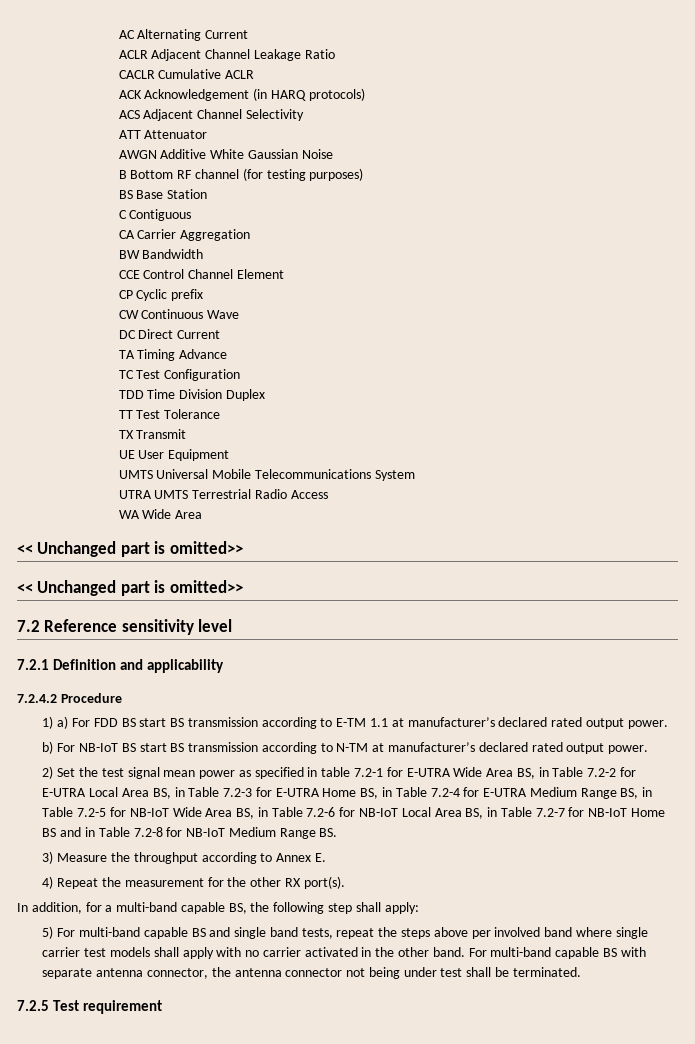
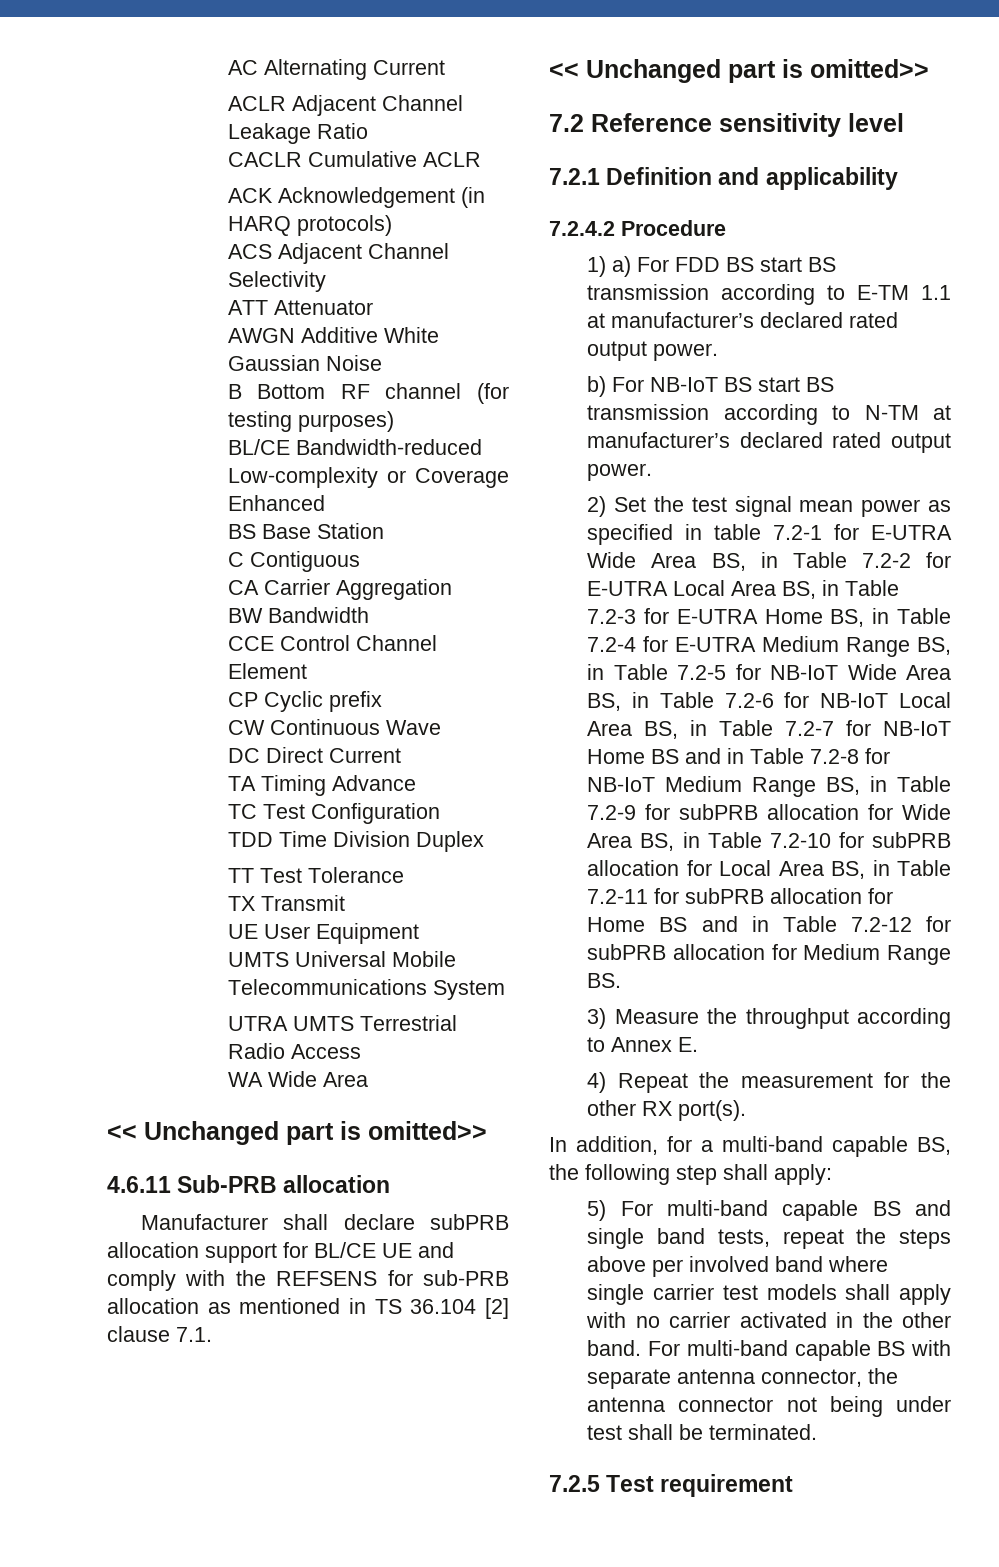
+ BL/CE Bandwidth-reduced Low-complexity or Coverage Enhanced
+ 4.6.11 Sub-PRB allocation
+ Manufacturer shall declare subPRB allocation support for BL/CE UE and comply with the REFSENS for sub-PRB allocation as mentioned in TS 36.104 [2] clause 7.1.
- 2) Set the test signal mean power as specified in table 7.2-1 for E-UTRA Wide Area BS, in Table 7.2-2 for E-UTRA Local Area BS, in Table 7.2-3 for E-UTRA Home BS, in Table 7.2-4 for E-UTRA Medium Range BS, in Table 7.2-5 for NB-IoT Wide Area BS, in Table 7.2-6 for NB-IoT Local Area BS, in Table 7.2-7 for NB-IoT Home BS and in Table 7.2-8 for NB-IoT Medium Range BS.
+ 2) Set the test signal mean power as specified in table 7.2-1 for E-UTRA Wide Area BS, in Table 7.2-2 for E-UTRA Local Area BS, in Table 7.2-3 for E-UTRA Home BS, in Table 7.2-4 for E-UTRA Medium Range BS, in Table 7.2-5 for NB-IoT Wide Area BS, in Table 7.2-6 for NB-IoT Local Area BS, in Table 7.2-7 for NB-IoT Home BS and in Table 7.2-8 for NB-IoT Medium Range BS, in Table 7.2-9 for subPRB allocation for Wide Area BS, in Table 7.2-10 for subPRB allocation for Local Area BS, in Table 7.2-11 for subPRB allocation for Home BS and in Table 7.2-12 for subPRB allocation for Medium Range BS.

